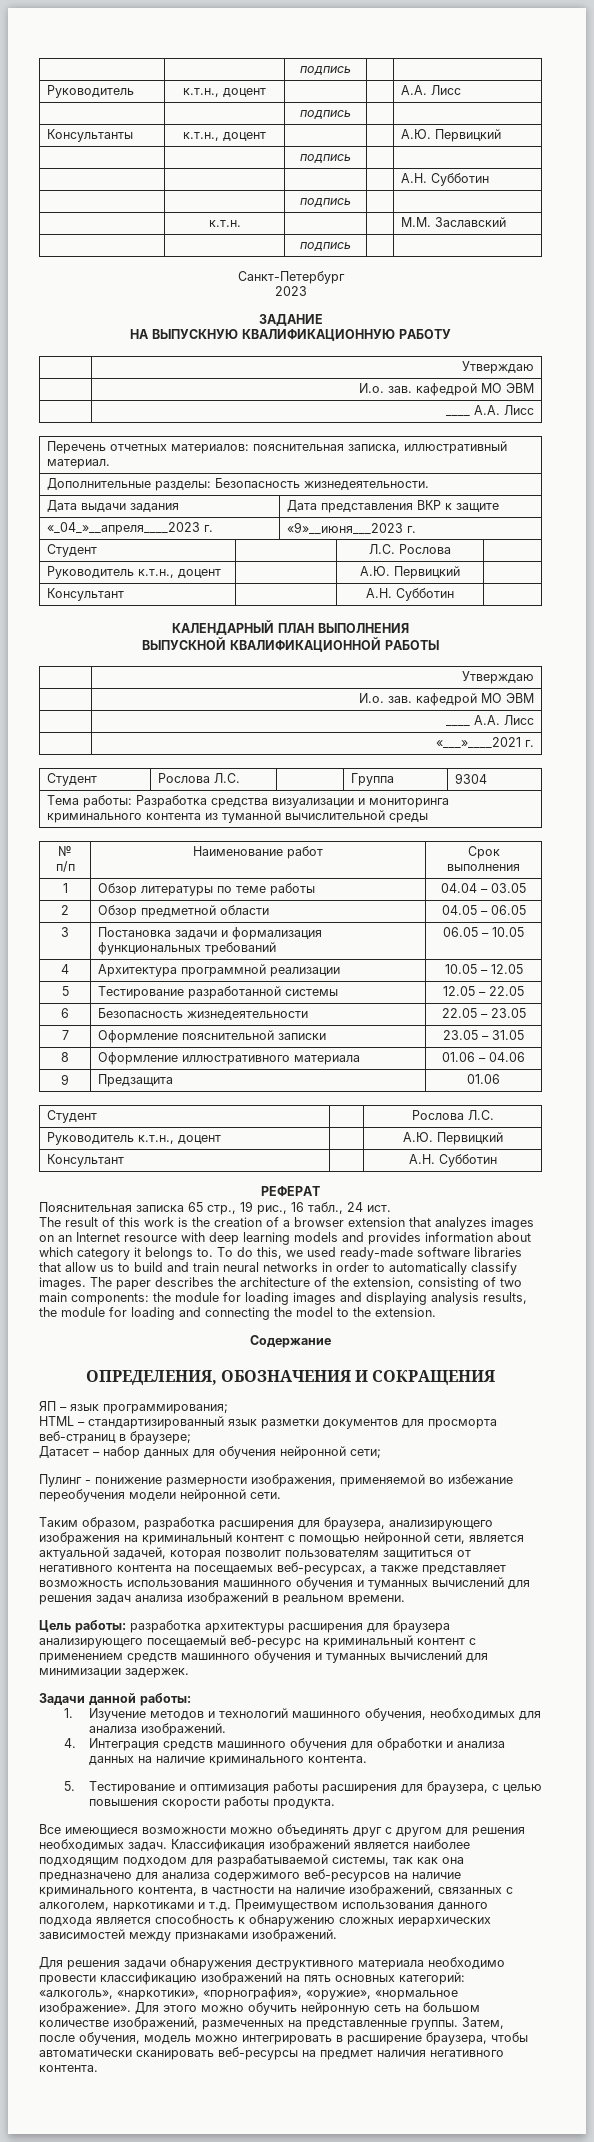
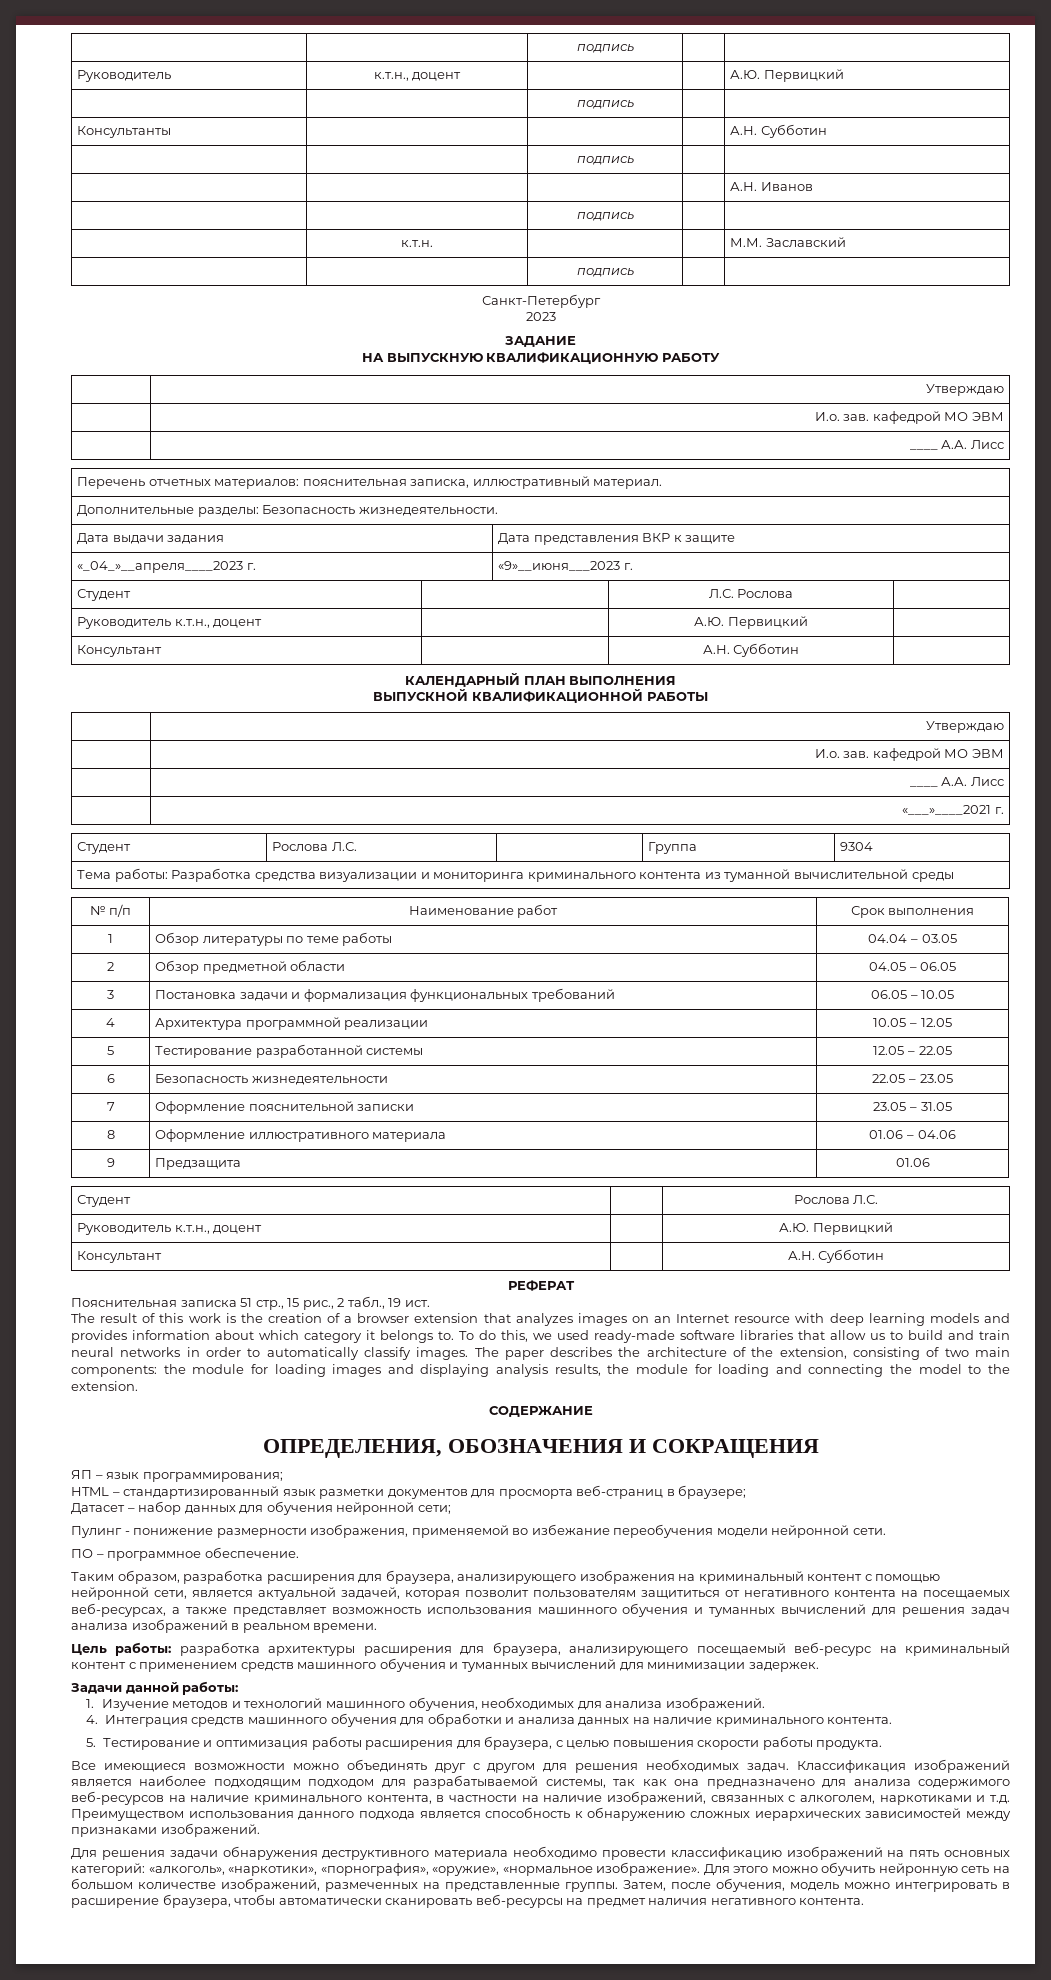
- Руководитель | к.т.н., доцент | | | А.А. Лисс
- | | подпись | |
- Консультанты | к.т.н., доцент | | | А.Ю. Первицкий
+ Руководитель | к.т.н., доцент | | | А.Ю. Первицкий
- | | | | А.Н. Субботин
+ Консультанты | | | | А.Н. Субботин
+ | | | | А.Н. Иванов
+ | | подпись | |
- Пояснительная записка 65 стр., 19 рис., 16 табл., 24 ист.
+ Пояснительная записка 51 стр., 15 рис., 2 табл., 19 ист.
- Содержание
+ СОДЕРЖАНИЕ
+ ПО – программное обеспечение.
- Цель работы: разработка архитектуры расширения для браузера анализирующего посещаемый веб-ресурс на криминальный контент с применением средств машинного обучения и туманных вычислений для минимизации задержек.
+ Цель работы: разработка архитектуры расширения для браузера, анализирующего посещаемый веб-ресурс на криминальный контент с применением средств машинного обучения и туманных вычислений для минимизации задержек.

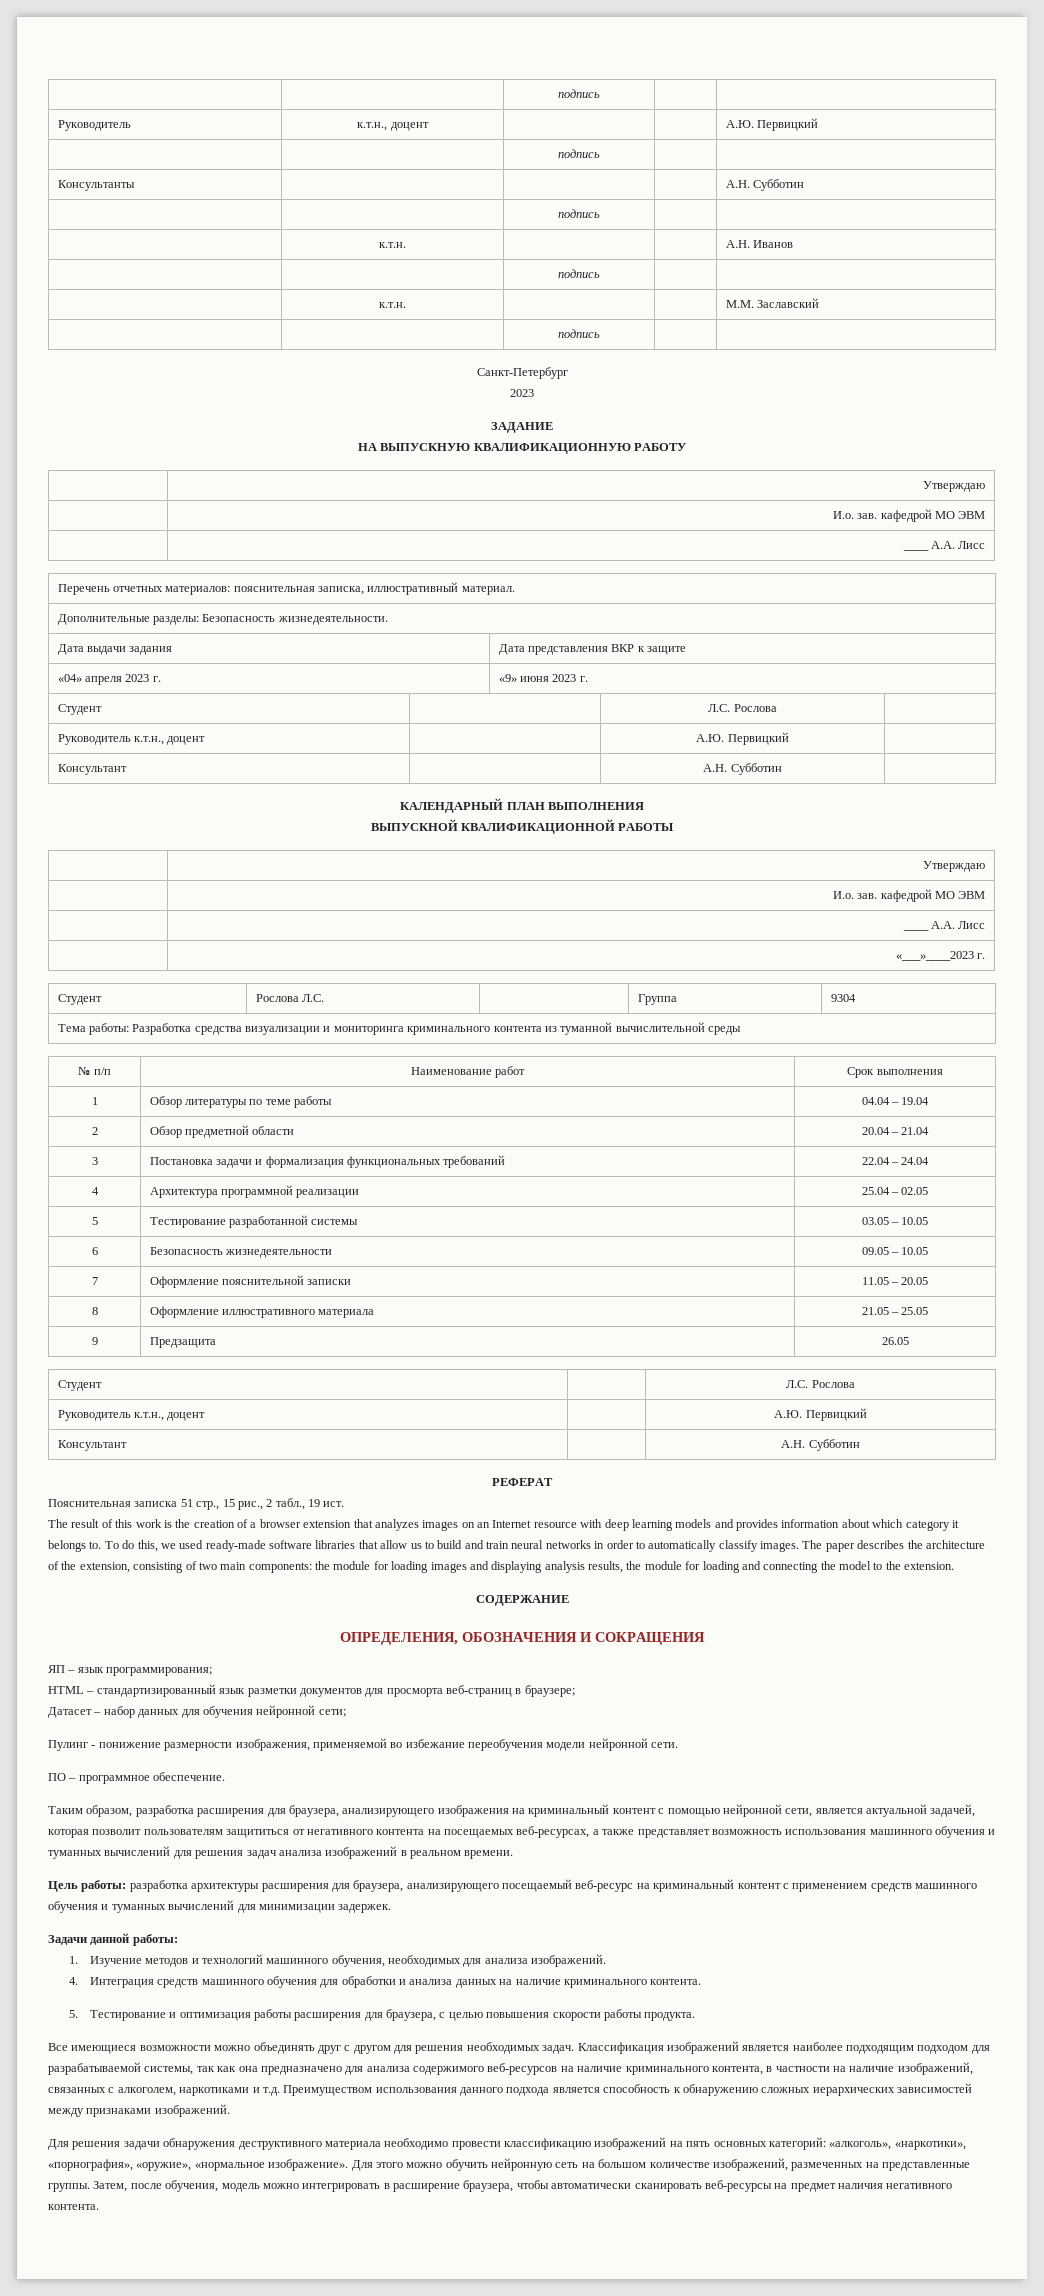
- | | | | А.Н. Иванов
+ | к.т.н. | | | А.Н. Иванов
- «_04_»__апреля____2023 г. | «9»__июня___2023 г.
+ «04» апреля 2023 г. | «9» июня 2023 г.
- | «___»____2021 г.
+ | «___»____2023 г.
- 1 | Обзор литературы по теме работы | 04.04 – 03.05
+ 1 | Обзор литературы по теме работы | 04.04 – 19.04
- 2 | Обзор предметной области | 04.05 – 06.05
+ 2 | Обзор предметной области | 20.04 – 21.04
- 3 | Постановка задачи и формализация функциональных требований | 06.05 – 10.05
+ 3 | Постановка задачи и формализация функциональных требований | 22.04 – 24.04
- 4 | Архитектура программной реализации | 10.05 – 12.05
+ 4 | Архитектура программной реализации | 25.04 – 02.05
- 5 | Тестирование разработанной системы | 12.05 – 22.05
+ 5 | Тестирование разработанной системы | 03.05 – 10.05
- 6 | Безопасность жизнедеятельности | 22.05 – 23.05
+ 6 | Безопасность жизнедеятельности | 09.05 – 10.05
- 7 | Оформление пояснительной записки | 23.05 – 31.05
+ 7 | Оформление пояснительной записки | 11.05 – 20.05
- 8 | Оформление иллюстративного материала | 01.06 – 04.06
+ 8 | Оформление иллюстративного материала | 21.05 – 25.05
- 9 | Предзащита | 01.06
- Студент | | Рослова Л.С.
+ 9 | Предзащита | 26.05
+ Студент | | Л.С. Рослова

